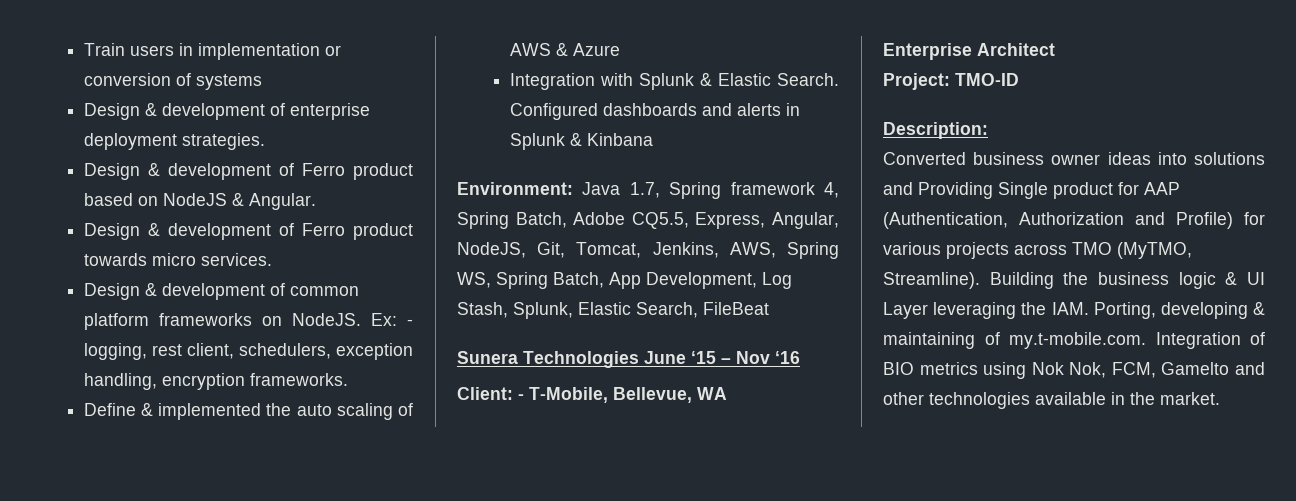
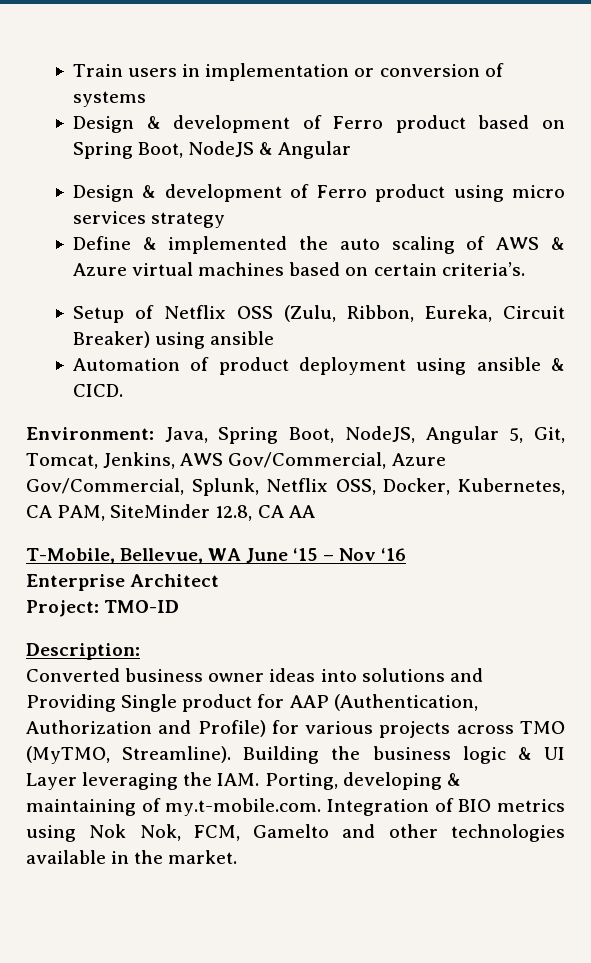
- Design & development of enterprise deployment strategies.
- Design & development of Ferro product based on NodeJS & Angular.
- Design & development of Ferro product towards micro services.
- Design & development of common platform frameworks on NodeJS. Ex: - logging, rest client, schedulers, exception handling, encryption frameworks.
+ Design & development of Ferro product based on Spring Boot, NodeJS & Angular
+ Design & development of Ferro product using micro services strategy
- Define & implemented the auto scaling of AWS & Azure
- Integration with Splunk & Elastic Search. Configured dashboards and alerts in Splunk & Kinbana
- Environment: Java 1.7, Spring framework 4, Spring Batch, Adobe CQ5.5, Express, Angular, NodeJS, Git, Tomcat, Jenkins, AWS, Spring WS, Spring Batch, App Development, Log Stash, Splunk, Elastic Search, FileBeat
- Sunera Technologies June ‘15 – Nov ‘16
+ Define & implemented the auto scaling of AWS & Azure virtual machines based on certain criteria’s.
+ Setup of Netflix OSS (Zulu, Ribbon, Eureka, Circuit Breaker) using ansible
+ Automation of product deployment using ansible & CICD.
+ Environment: Java, Spring Boot, NodeJS, Angular 5, Git, Tomcat, Jenkins, AWS Gov/Commercial, Azure Gov/Commercial, Splunk, Netflix OSS, Docker, Kubernetes, CA PAM, SiteMinder 12.8, CA AA
+ T-Mobile, Bellevue, WA June ‘15 – Nov ‘16
- Client: - T-Mobile, Bellevue, WA

